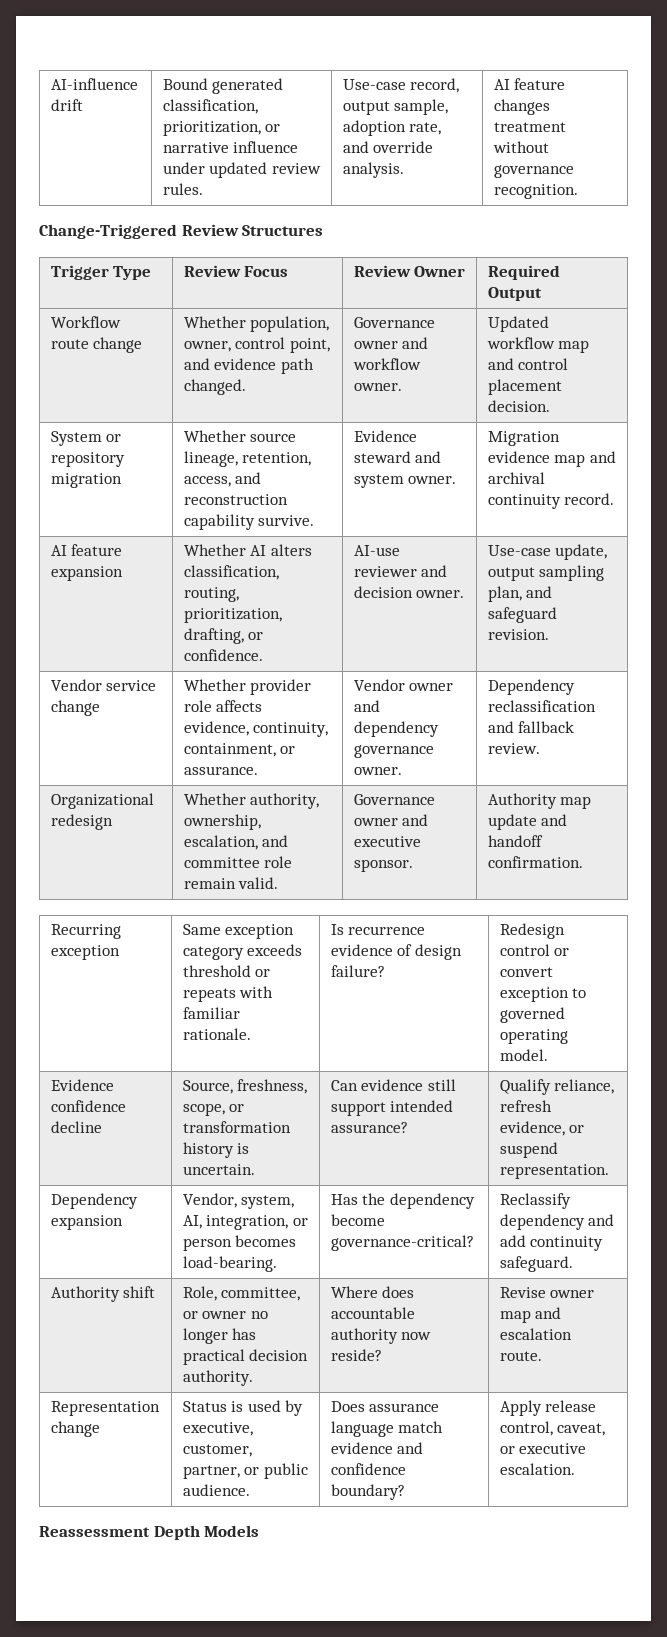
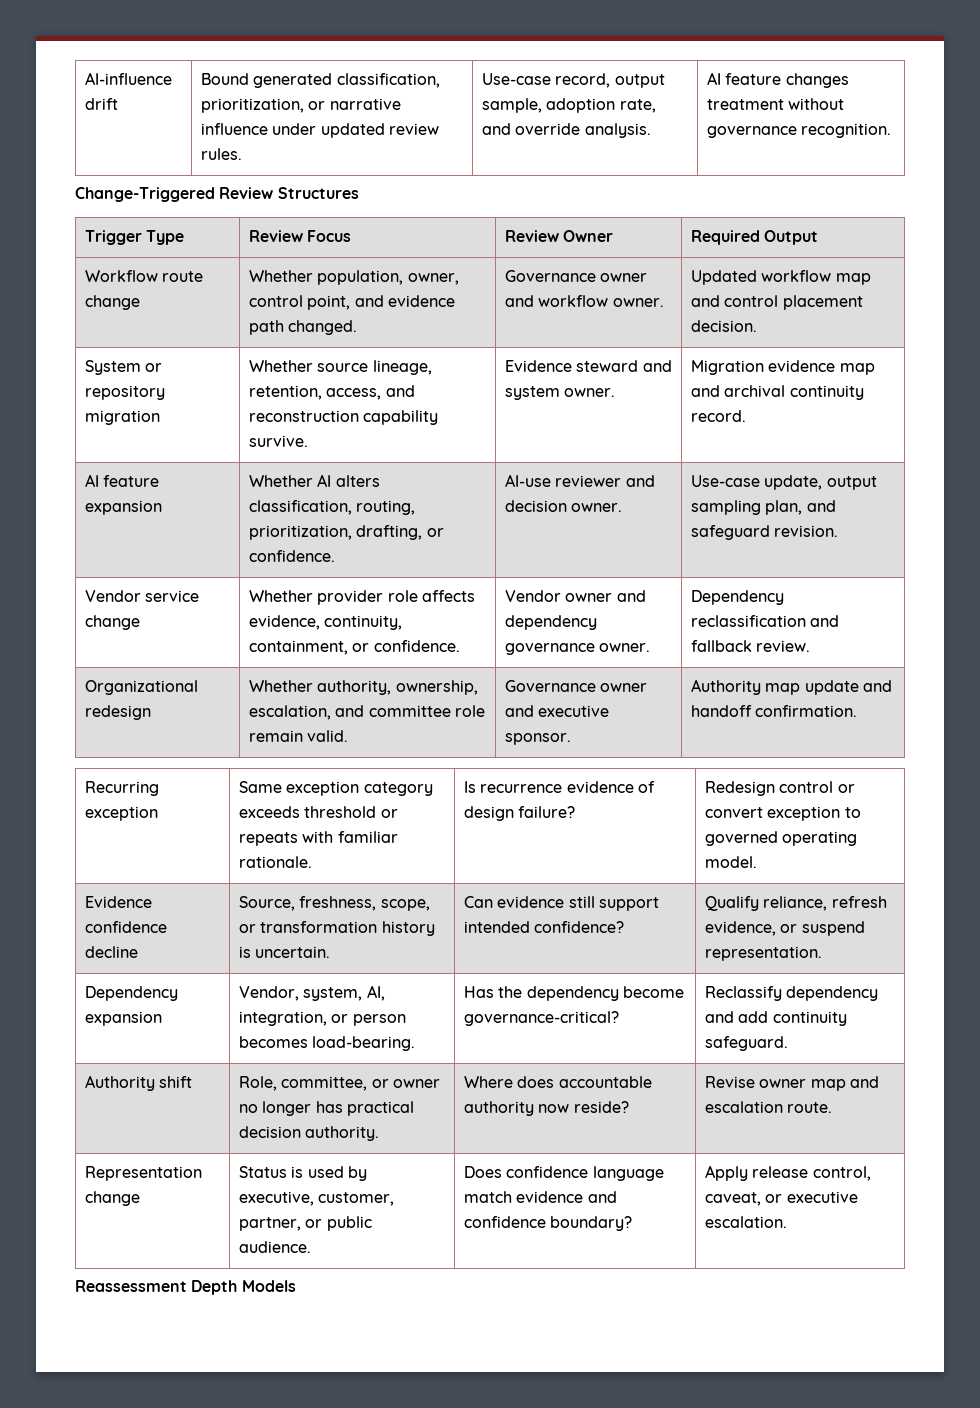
- Vendor service change | Whether provider role affects evidence, continuity, containment, or assurance. | Vendor owner and dependency governance owner. | Dependency reclassification and fallback review.
+ Vendor service change | Whether provider role affects evidence, continuity, containment, or confidence. | Vendor owner and dependency governance owner. | Dependency reclassification and fallback review.
- Evidence confidence decline | Source, freshness, scope, or transformation history is uncertain. | Can evidence still support intended assurance? | Qualify reliance, refresh evidence, or suspend representation.
+ Evidence confidence decline | Source, freshness, scope, or transformation history is uncertain. | Can evidence still support intended confidence? | Qualify reliance, refresh evidence, or suspend representation.
- Representation change | Status is used by executive, customer, partner, or public audience. | Does assurance language match evidence and confidence boundary? | Apply release control, caveat, or executive escalation.
+ Representation change | Status is used by executive, customer, partner, or public audience. | Does confidence language match evidence and confidence boundary? | Apply release control, caveat, or executive escalation.

